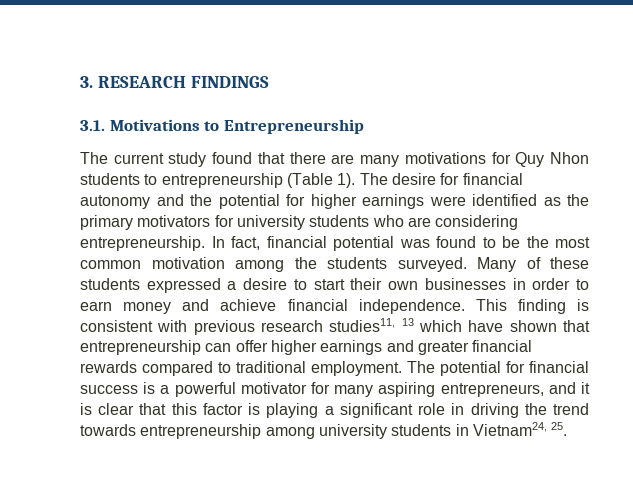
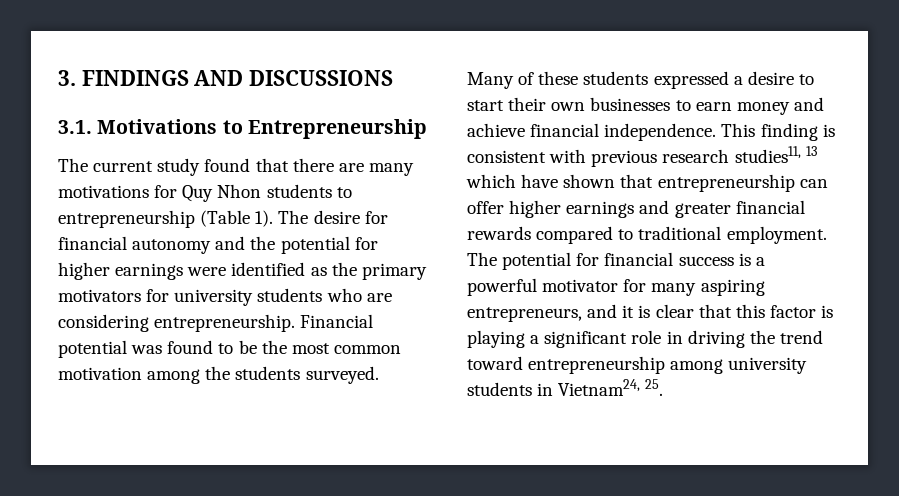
- 3. RESEARCH FINDINGS
+ 3. FINDINGS AND DISCUSSIONS
- In fact, financial potential was found to be the most common motivation among the students surveyed.
+ Financial potential was found to be the most common motivation among the students surveyed.
- Many of these students expressed a desire to start their own businesses in order to earn money and achieve financial independence.
+ Many of these students expressed a desire to start their own businesses to earn money and achieve financial independence.
- The potential for financial success is a powerful motivator for many aspiring entrepreneurs, and it is clear that this factor is playing a significant role in driving the trend towards entrepreneurship among university students in Vietnam24, 25.
+ The potential for financial success is a powerful motivator for many aspiring entrepreneurs, and it is clear that this factor is playing a significant role in driving the trend toward entrepreneurship among university students in Vietnam24, 25.

